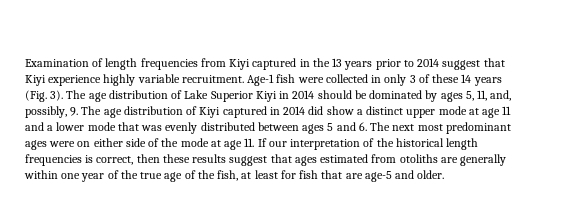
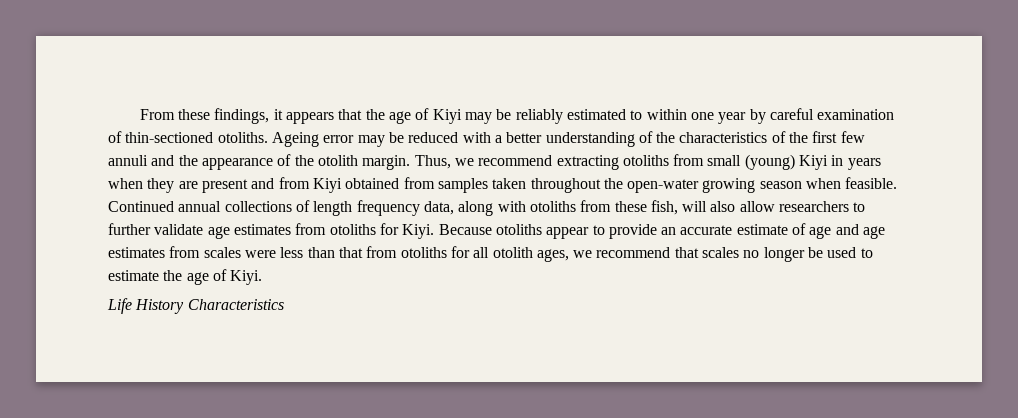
- Examination of length frequencies from Kiyi captured in the 13 years prior to 2014 suggest that Kiyi experience highly variable recruitment. Age-1 fish were collected in only 3 of these 14 years (Fig. 3). The age distribution of Lake Superior Kiyi in 2014 should be dominated by ages 5, 11, and, possibly, 9. The age distribution of Kiyi captured in 2014 did show a distinct upper mode at age 11 and a lower mode that was evenly distributed between ages 5 and 6. The next most predominant ages were on either side of the mode at age 11. If our interpretation of the historical length frequencies is correct, then these results suggest that ages estimated from otoliths are generally within one year of the true age of the fish, at least for fish that are age-5 and older.
+ From these findings, it appears that the age of Kiyi may be reliably estimated to within one year by careful examination of thin-sectioned otoliths. Ageing error may be reduced with a better understanding of the characteristics of the first few annuli and the appearance of the otolith margin. Thus, we recommend extracting otoliths from small (young) Kiyi in years when they are present and from Kiyi obtained from samples taken throughout the open-water growing season when feasible. Continued annual collections of length frequency data, along with otoliths from these fish, will also allow researchers to further validate age estimates from otoliths for Kiyi. Because otoliths appear to provide an accurate estimate of age and age estimates from scales were less than that from otoliths for all otolith ages, we recommend that scales no longer be used to estimate the age of Kiyi.
+ Life History Characteristics

